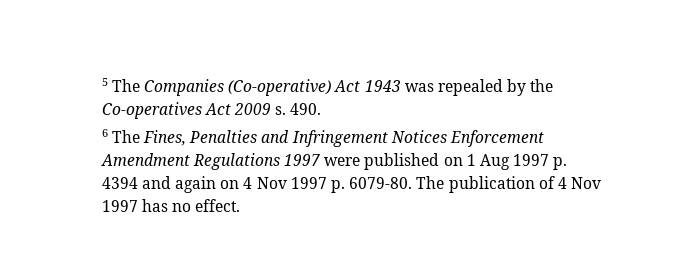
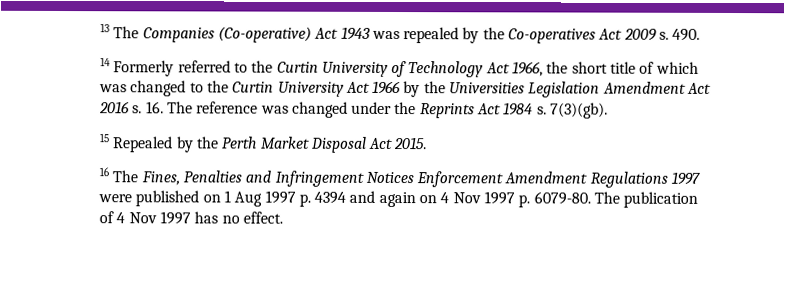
- 5 The Companies (Co-operative) Act 1943 was repealed by the Co-operatives Act 2009 s.
+ 13 The Companies (Co-operative) Act 1943 was repealed by the Co-operatives Act 2009 s.
- 6 The Fines, Penalties and Infringement Notices Enforcement Amendment Regulations 1997 were published on 1 Aug 1997 p. 4394 and again on 4 Nov 1997 p. 6079-80.
+ 14 Formerly referred to the Curtin University of Technology Act 1966, the short title of which was changed to the Curtin University Act 1966 by the Universities Legislation Amendment Act 2016 s. 16. The reference was changed under the Reprints Act 1984 s. 7(3)(gb).
+ 15 Repealed by the Perth Market Disposal Act 2015.
+ 16 The Fines, Penalties and Infringement Notices Enforcement Amendment Regulations 1997 were published on 1 Aug 1997 p. 4394 and again on 4 Nov 1997 p. 6079-80.

